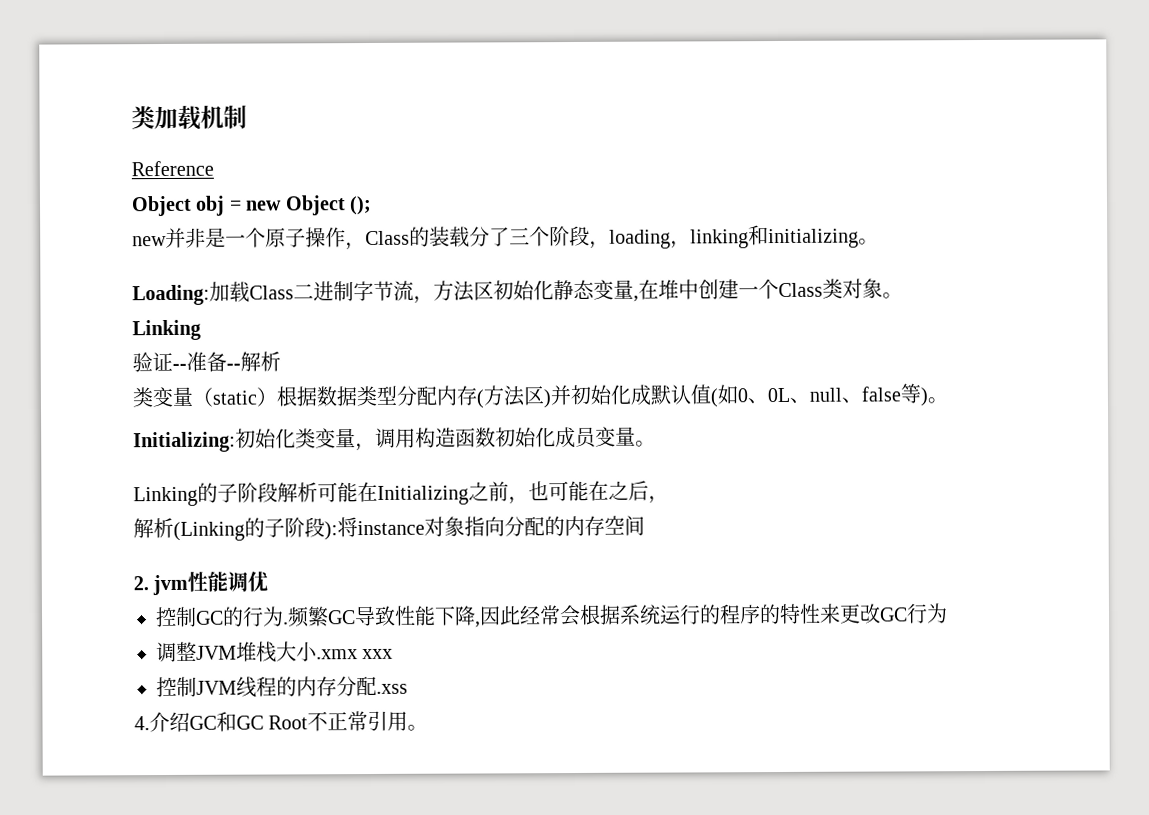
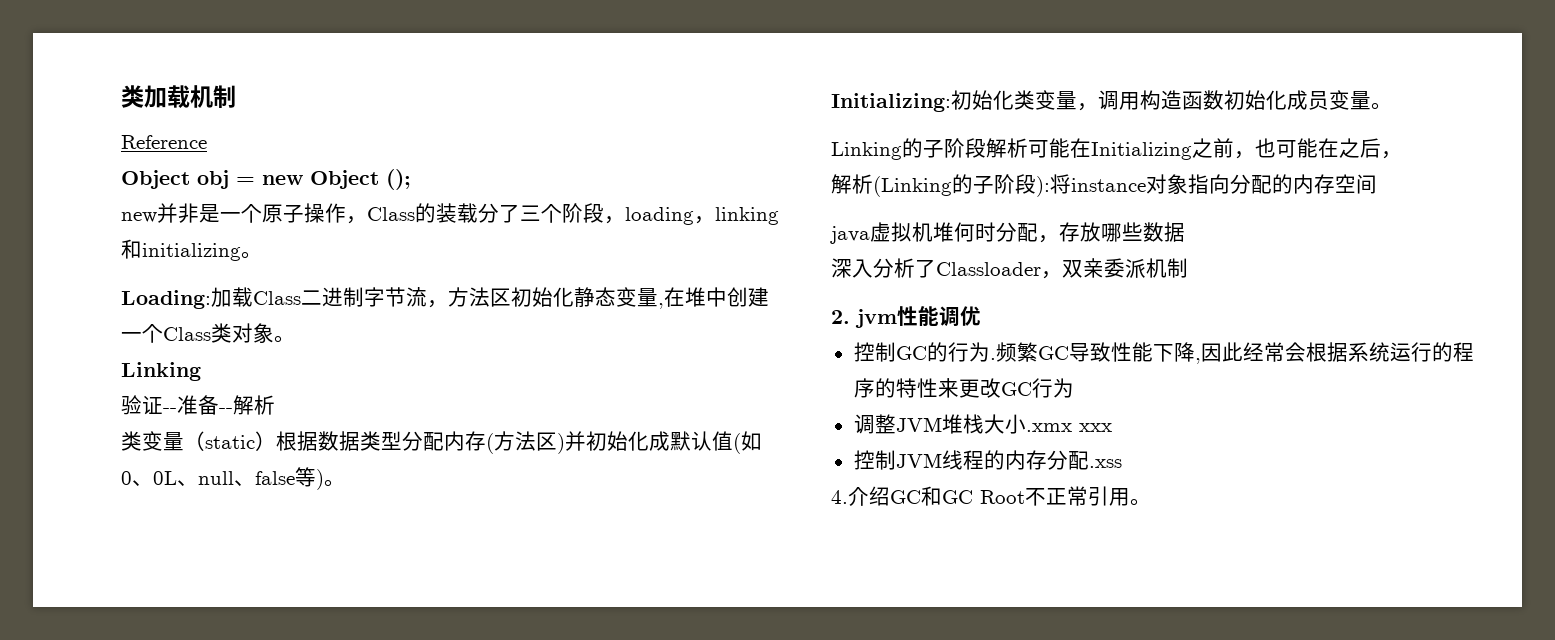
+ java虚拟机堆何时分配，存放哪些数据
+ 深入分析了Classloader，双亲委派机制

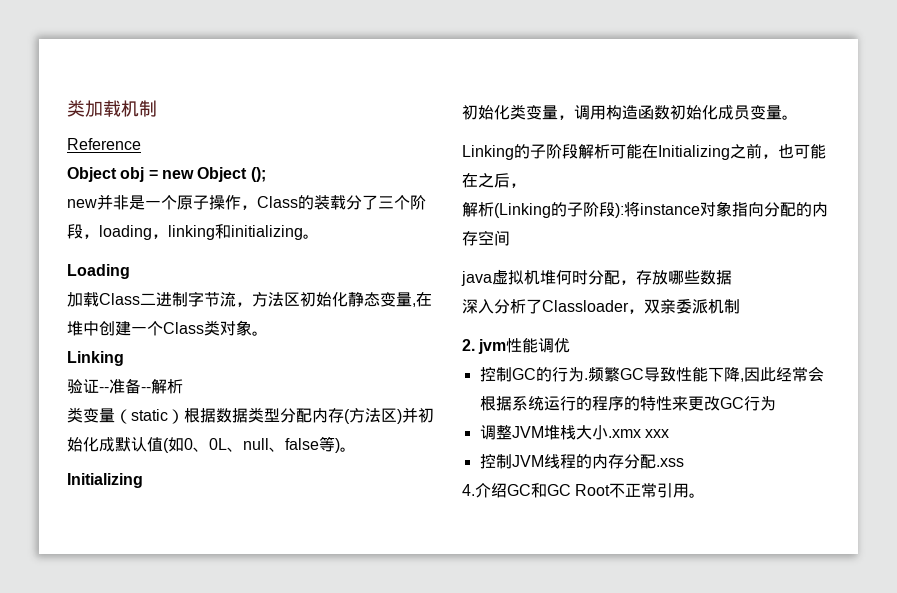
- Loading:加载Class二进制字节流，方法区初始化静态变量,在堆中创建一个Class类对象。
+ Loading
+ 加载Class二进制字节流，方法区初始化静态变量,在堆中创建一个Class类对象。
  类变量（static）根据数据类型分配内存(方法区)并初始化成默认值(如0、0L、null、false等)。
- Initializing:初始化类变量，调用构造函数初始化成员变量。
+ Initializing
+ 初始化类变量，调用构造函数初始化成员变量。

